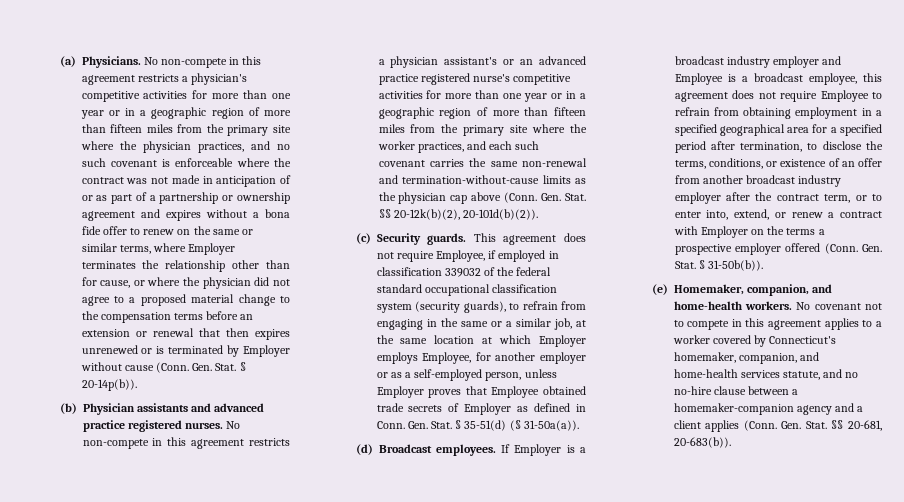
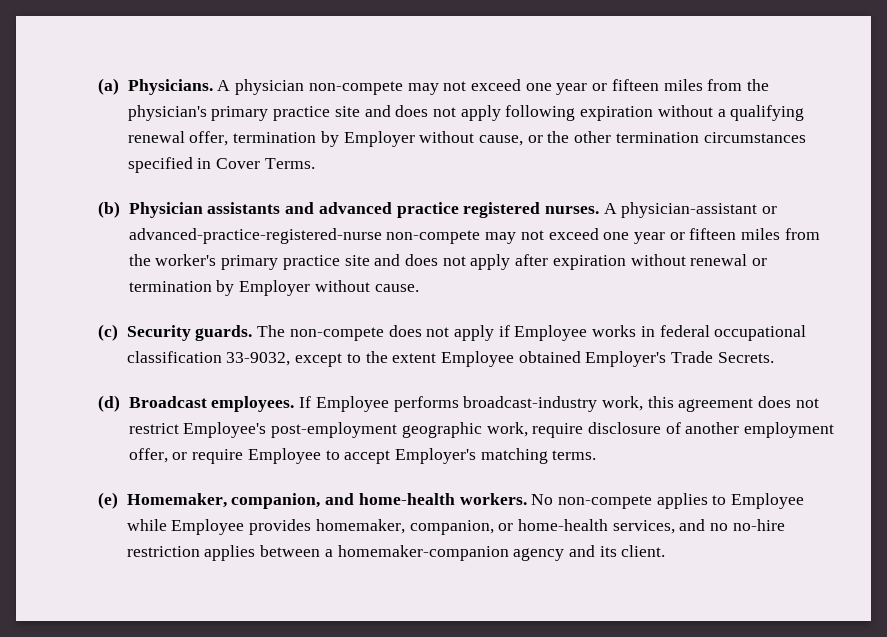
- No non-compete in this agreement restricts a physician's competitive activities for more than one year or in a geographic region of more than fifteen miles from the primary site where the physician practices, and no such covenant is enforceable where the contract was not made in anticipation of or as part of a partnership or ownership agreement and expires without a bona fide offer to renew on the same or similar terms, where Employer terminates the relationship other than for cause, or where the physician did not agree to a proposed material change to the compensation terms before an extension or renewal that then expires unrenewed or is terminated by Employer without cause (Conn. Gen. Stat. § 20-14p(b)).
+ A physician non-compete may not exceed one year or fifteen miles from the physician's primary practice site and does not apply following expiration without a qualifying renewal offer, termination by Employer without cause, or the other termination circumstances specified in Cover Terms.
- No non-compete in this agreement restricts a physician assistant's or an advanced practice registered nurse's competitive activities for more than one year or in a geographic region of more than fifteen miles from the primary site where the worker practices, and each such covenant carries the same non-renewal and termination-without-cause limits as the physician cap above (Conn. Gen. Stat. §§ 20-12k(b)(2), 20-101d(b)(2)).
- (c) Security guards. This agreement does not require Employee, if employed in classification 339032 of the federal standard occupational classification system (security guards), to refrain from engaging in the same or a similar job, at the same location at which Employer employs Employee, for another employer or as a self-employed person, unless Employer proves that Employee obtained trade secrets of Employer as defined in Conn. Gen. Stat. § 35-51(d) (§ 31-50a(a)).
- (d) Broadcast employees. If Employer is a broadcast industry employer and Employee is a broadcast employee, this agreement does not require Employee to refrain from obtaining employment in a specified geographical area for a specified period after termination, to disclose the terms, conditions, or existence of an offer from another broadcast industry employer after the contract term, or to enter into, extend, or renew a contract with Employer on the terms a prospective employer offered (Conn. Gen. Stat. § 31-50b(b)).
+ A physician-assistant or advanced-practice-registered-nurse non-compete may not exceed one year or fifteen miles from the worker's primary practice site and does not apply after expiration without renewal or termination by Employer without cause.
+ (c) Security guards. The non-compete does not apply if Employee works in federal occupational classification 33-9032, except to the extent Employee obtained Employer's Trade Secrets.
+ (d) Broadcast employees. If Employee performs broadcast-industry work, this agreement does not restrict Employee's post-employment geographic work, require disclosure of another employment offer, or require Employee to accept Employer's matching terms.
- No covenant not to compete in this agreement applies to a worker covered by Connecticut's homemaker, companion, and home-health services statute, and no no-hire clause between a homemaker-companion agency and a client applies (Conn. Gen. Stat. §§ 20-681, 20-683(b)).
+ No non-compete applies to Employee while Employee provides homemaker, companion, or home-health services, and no no-hire restriction applies between a homemaker-companion agency and its client.

